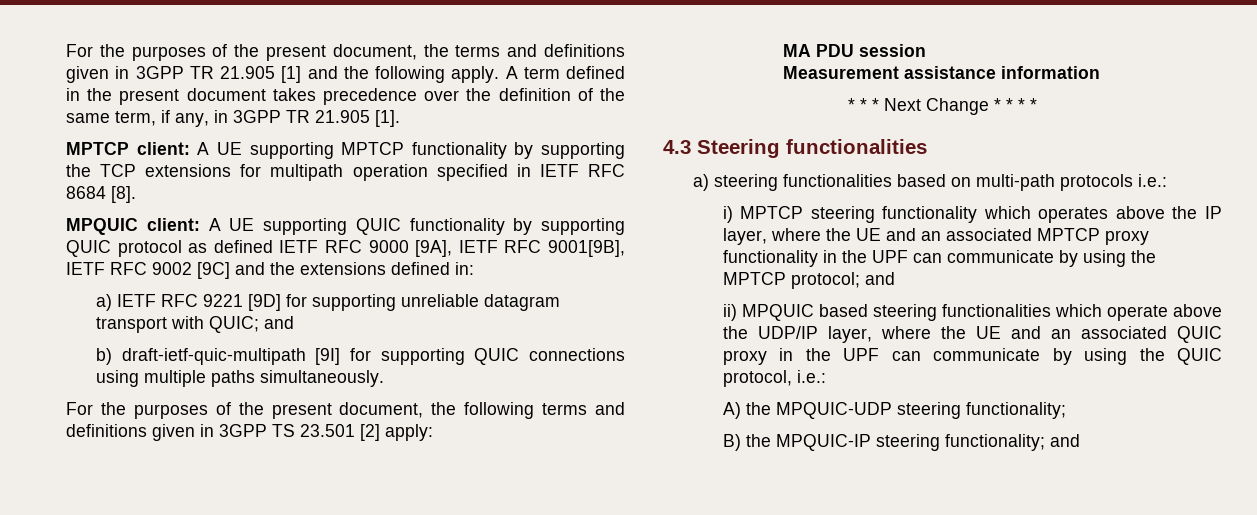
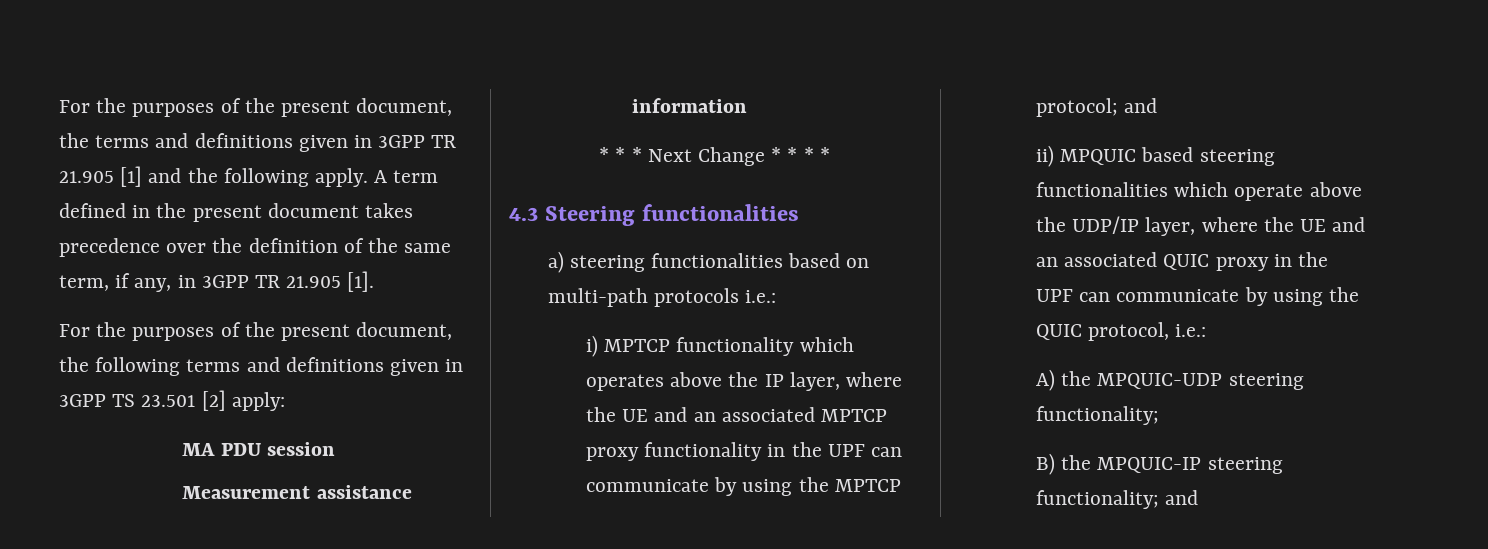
- MPTCP client: A UE supporting MPTCP functionality by supporting the TCP extensions for multipath operation specified in IETF RFC 8684 [8].
- MPQUIC client: A UE supporting QUIC functionality by supporting QUIC protocol as defined IETF RFC 9000 [9A], IETF RFC 9001[9B], IETF RFC 9002 [9C] and the extensions defined in:
- a) IETF RFC 9221 [9D] for supporting unreliable datagram transport with QUIC; and
- b) draft-ietf-quic-multipath [9I] for supporting QUIC connections using multiple paths simultaneously.
- i) MPTCP steering functionality which operates above the IP layer, where the UE and an associated MPTCP proxy functionality in the UPF can communicate by using the MPTCP protocol; and
+ i) MPTCP functionality which operates above the IP layer, where the UE and an associated MPTCP proxy functionality in the UPF can communicate by using the MPTCP protocol; and

